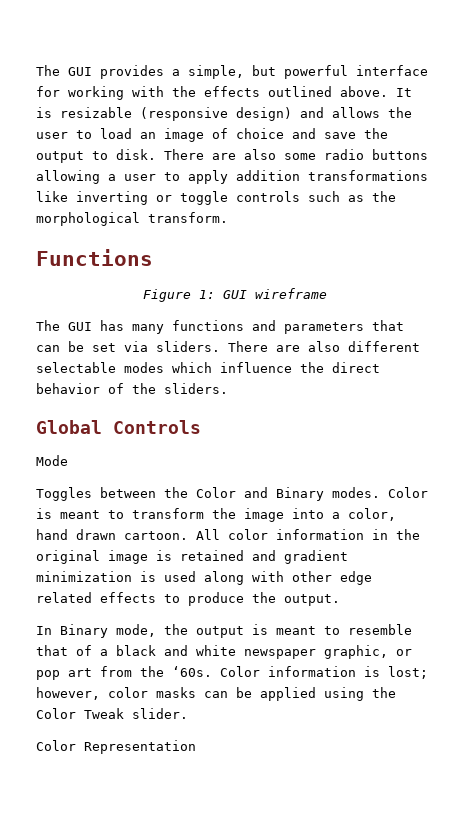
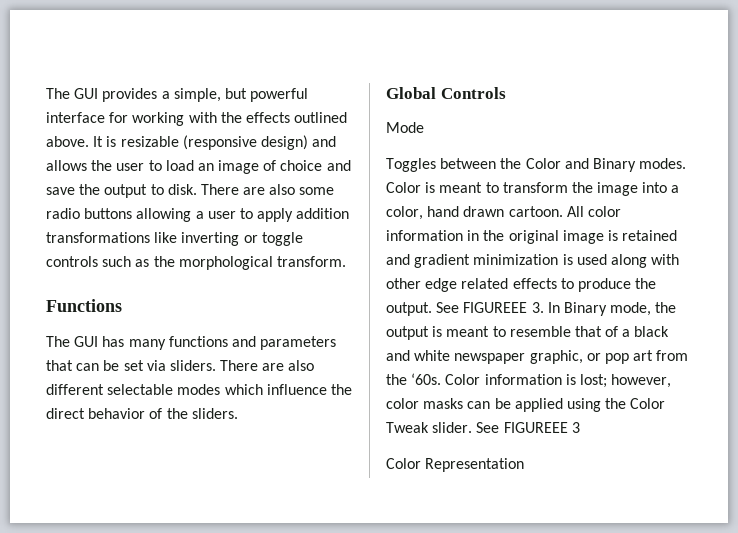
- Figure 1: GUI wireframe
- All color information in the original image is retained and gradient minimization is used along with other edge related effects to produce the output.
- In Binary mode, the output is meant to resemble that of a black and white newspaper graphic, or pop art from the ‘60s.
+ All color information in the original image is retained and gradient minimization is used along with other edge related effects to produce the output. See FIGUREEE 3. In Binary mode, the output is meant to resemble that of a black and white newspaper graphic, or pop art from the ‘60s.
+ See FIGUREEE 3

